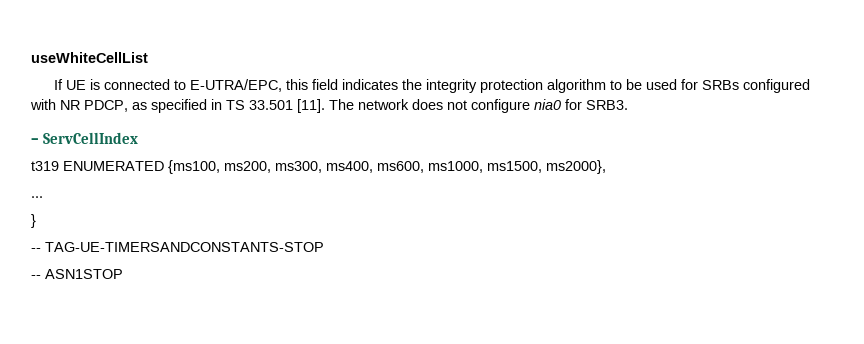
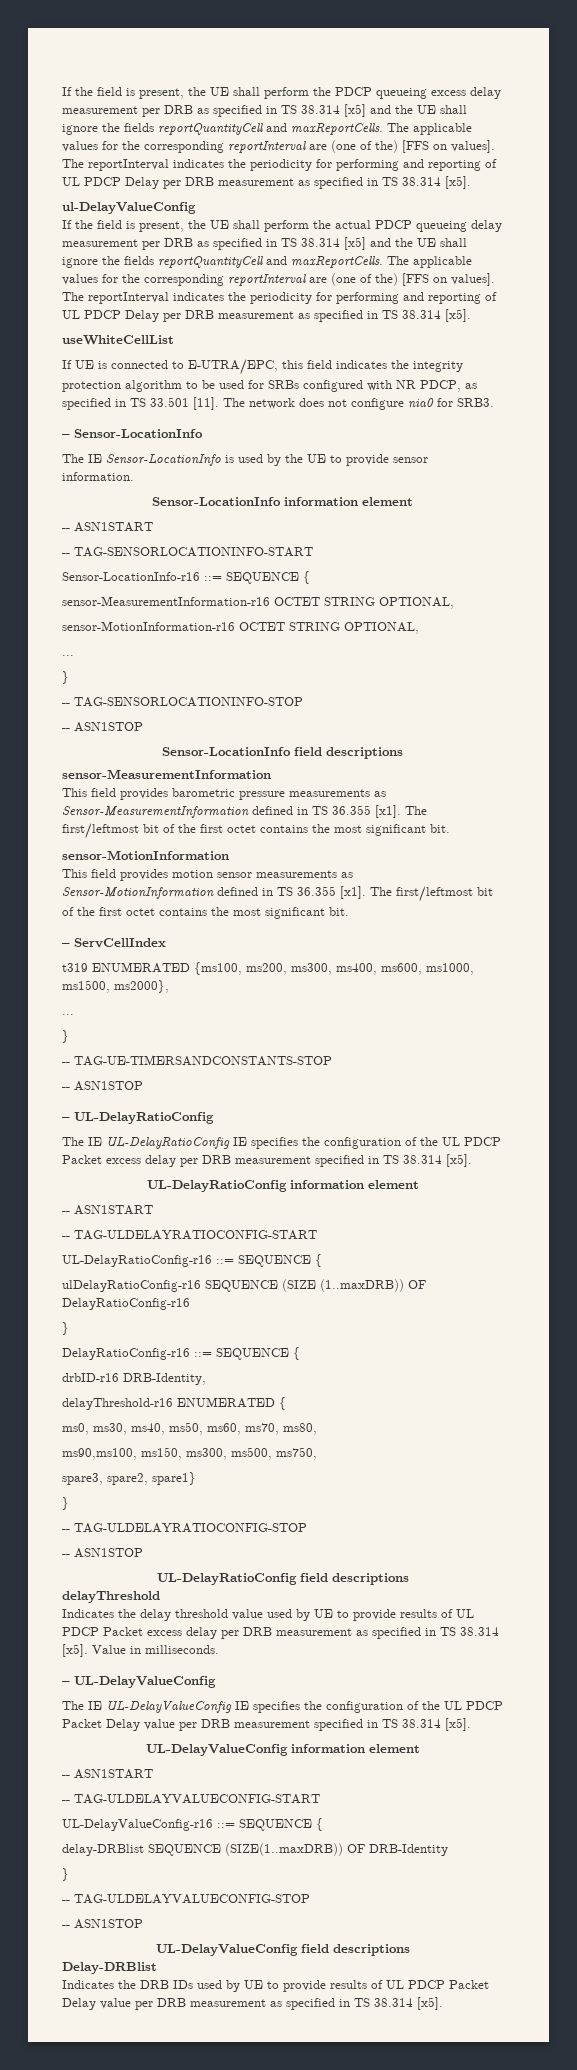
+ If the field is present, the UE shall perform the PDCP queueing excess delay measurement per DRB as specified in TS 38.314 [x5] and the UE shall ignore the fields reportQuantityCell and maxReportCells. The applicable values for the corresponding reportInterval are (one of the) [FFS on values]. The reportInterval indicates the periodicity for performing and reporting of UL PDCP Delay per DRB measurement as specified in TS 38.314 [x5].
+ ul-DelayValueConfig
+ If the field is present, the UE shall perform the actual PDCP queueing delay measurement per DRB as specified in TS 38.314 [x5] and the UE shall ignore the fields reportQuantityCell and maxReportCells. The applicable values for the corresponding reportInterval are (one of the) [FFS on values]. The reportInterval indicates the periodicity for performing and reporting of UL PDCP Delay per DRB measurement as specified in TS 38.314 [x5].
+ – Sensor-LocationInfo
+ The IE Sensor-LocationInfo is used by the UE to provide sensor information.
+ Sensor-LocationInfo information element
+ -- ASN1START
+ -- TAG-SENSORLOCATIONINFO-START
+ Sensor-LocationInfo-r16 ::= SEQUENCE {
+ sensor-MeasurementInformation-r16 OCTET STRING OPTIONAL,
+ sensor-MotionInformation-r16 OCTET STRING OPTIONAL,
+ ...
+ }
+ -- TAG-SENSORLOCATIONINFO-STOP
+ -- ASN1STOP
+ Sensor-LocationInfo field descriptions
+ sensor-MeasurementInformation
+ This field provides barometric pressure measurements as Sensor-MeasurementInformation defined in TS 36.355 [x1]. The first/leftmost bit of the first octet contains the most significant bit.
+ sensor-MotionInformation
+ This field provides motion sensor measurements as Sensor-MotionInformation defined in TS 36.355 [x1]. The first/leftmost bit of the first octet contains the most significant bit.
+ – UL-DelayRatioConfig
+ The IE UL-DelayRatioConfig IE specifies the configuration of the UL PDCP Packet excess delay per DRB measurement specified in TS 38.314 [x5].
+ UL-DelayRatioConfig information element
+ -- ASN1START
+ -- TAG-ULDELAYRATIOCONFIG-START
+ UL-DelayRatioConfig-r16 ::= SEQUENCE {
+ ulDelayRatioConfig-r16 SEQUENCE (SIZE (1..maxDRB)) OF DelayRatioConfig-r16
+ }
+ DelayRatioConfig-r16 ::= SEQUENCE {
+ drbID-r16 DRB-Identity,
+ delayThreshold-r16 ENUMERATED {
+ ms0, ms30, ms40, ms50, ms60, ms70, ms80,
+ ms90,ms100, ms150, ms300, ms500, ms750,
+ spare3, spare2, spare1}
+ }
+ -- TAG-ULDELAYRATIOCONFIG-STOP
+ -- ASN1STOP
+ UL-DelayRatioConfig field descriptions
+ delayThreshold
+ Indicates the delay threshold value used by UE to provide results of UL PDCP Packet excess delay per DRB measurement as specified in TS 38.314 [x5]. Value in milliseconds.
+ – UL-DelayValueConfig
+ The IE UL-DelayValueConfig IE specifies the configuration of the UL PDCP Packet Delay value per DRB measurement specified in TS 38.314 [x5].
+ UL-DelayValueConfig information element
+ -- ASN1START
+ -- TAG-ULDELAYVALUECONFIG-START
+ UL-DelayValueConfig-r16 ::= SEQUENCE {
+ delay-DRBlist SEQUENCE (SIZE(1..maxDRB)) OF DRB-Identity
+ }
+ -- TAG-ULDELAYVALUECONFIG-STOP
+ -- ASN1STOP
+ UL-DelayValueConfig field descriptions
+ Delay-DRBlist
+ Indicates the DRB IDs used by UE to provide results of UL PDCP Packet Delay value per DRB measurement as specified in TS 38.314 [x5].

